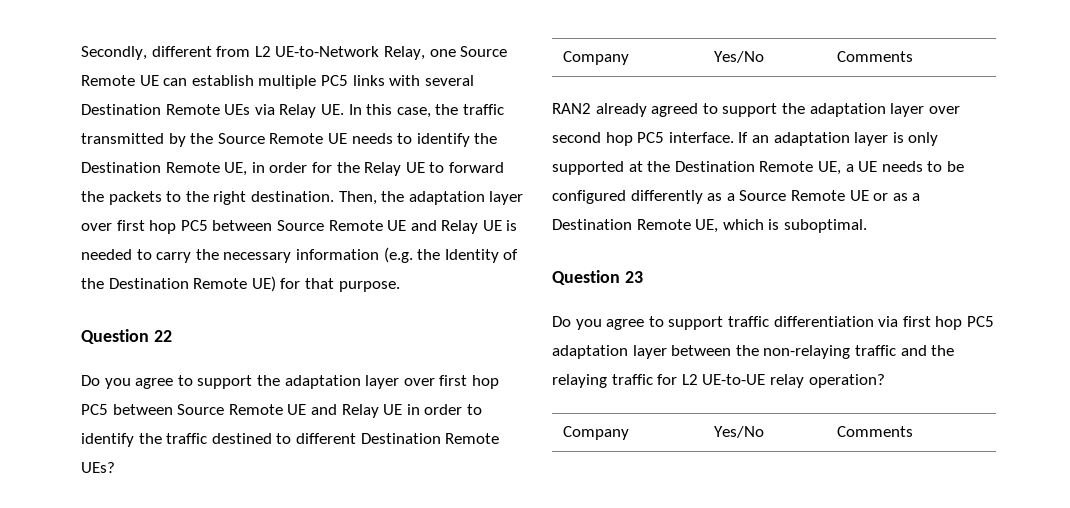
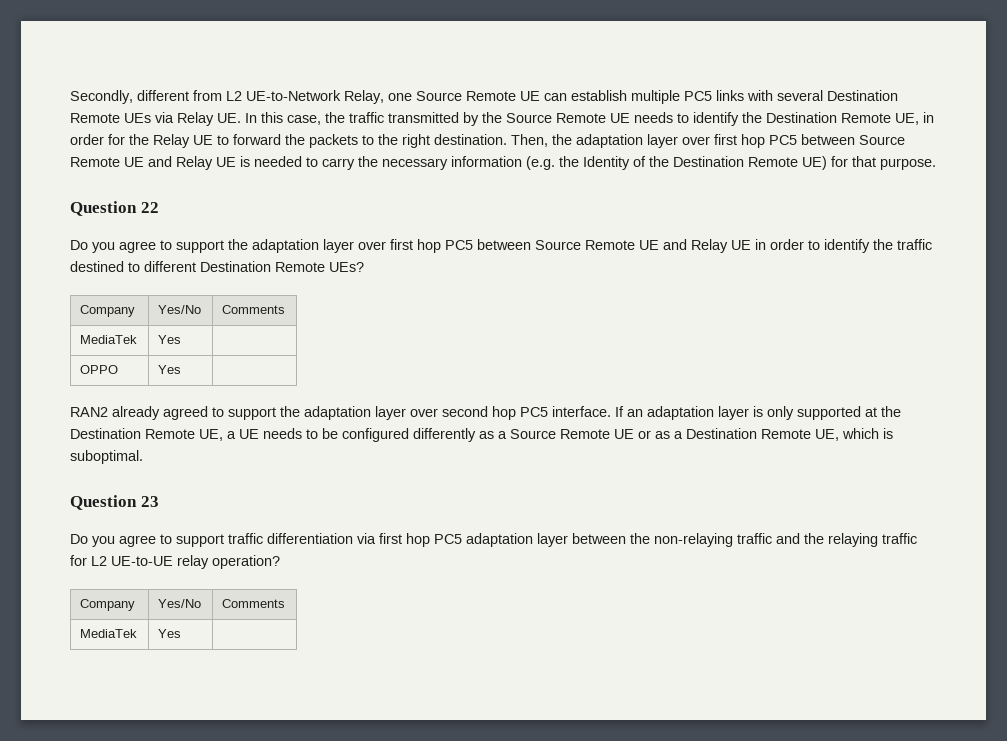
  Do you agree to support the adaptation layer over first hop PC5 between Source Remote UE and Relay UE in order to identify the traffic destined to different Destination Remote UEs?
  Company | Yes/No | Comments
+ MediaTek | Yes |
+ OPPO | Yes |
  Do you agree to support traffic differentiation via first hop PC5 adaptation layer between the non-relaying traffic and the relaying traffic for L2 UE-to-UE relay operation?
  Company | Yes/No | Comments
+ MediaTek | Yes |

